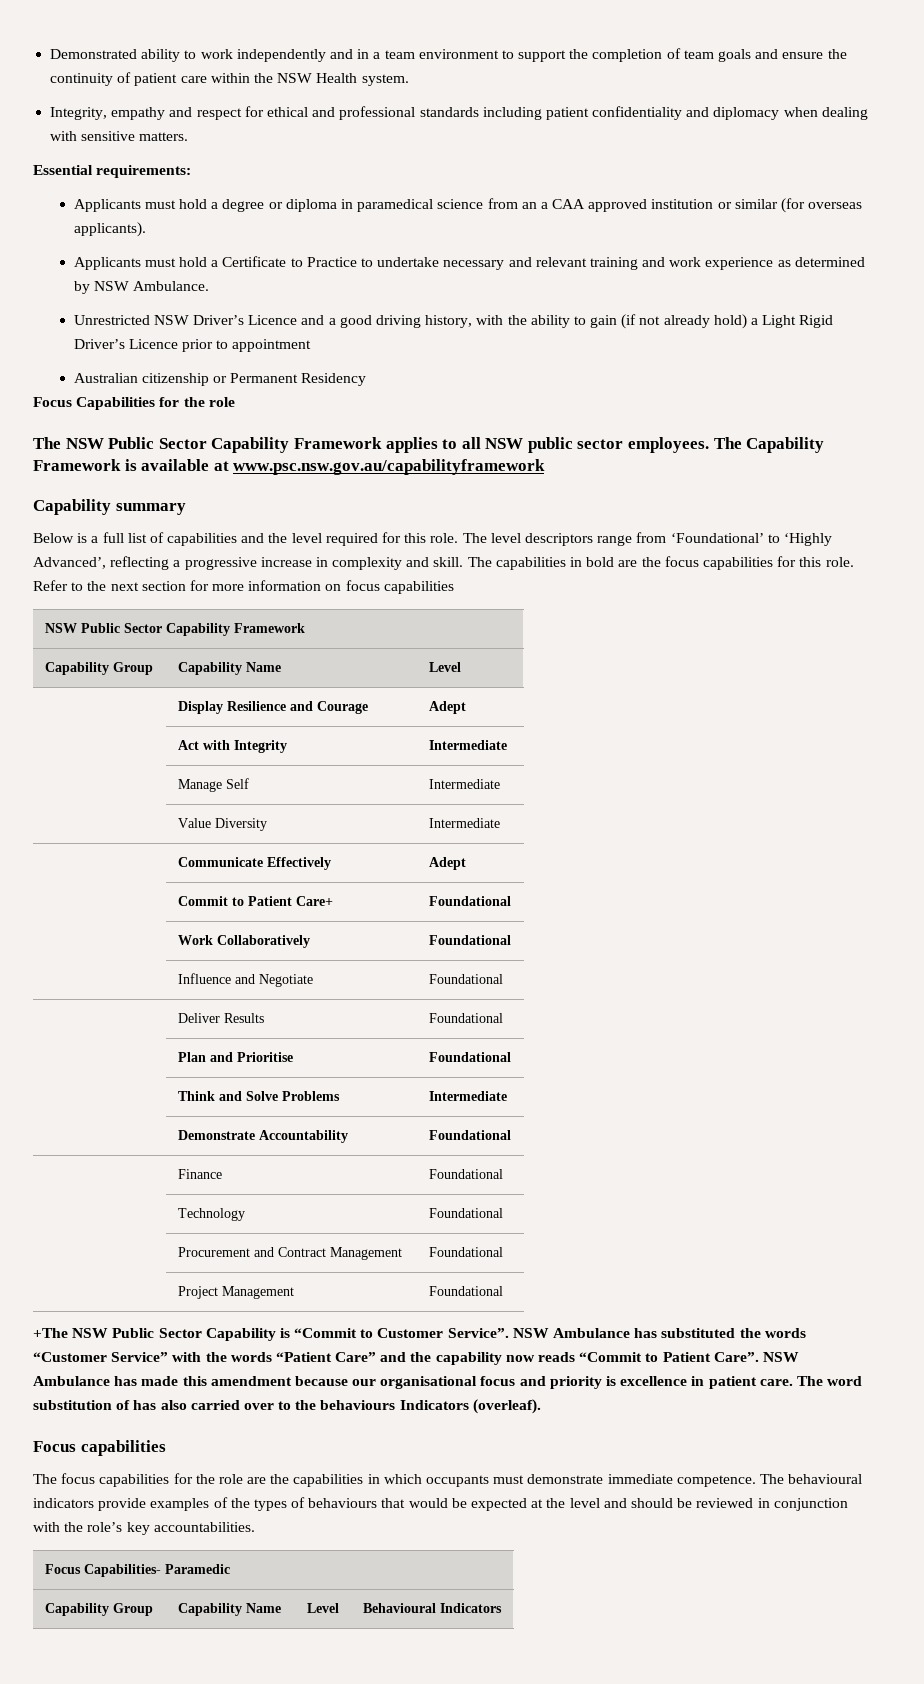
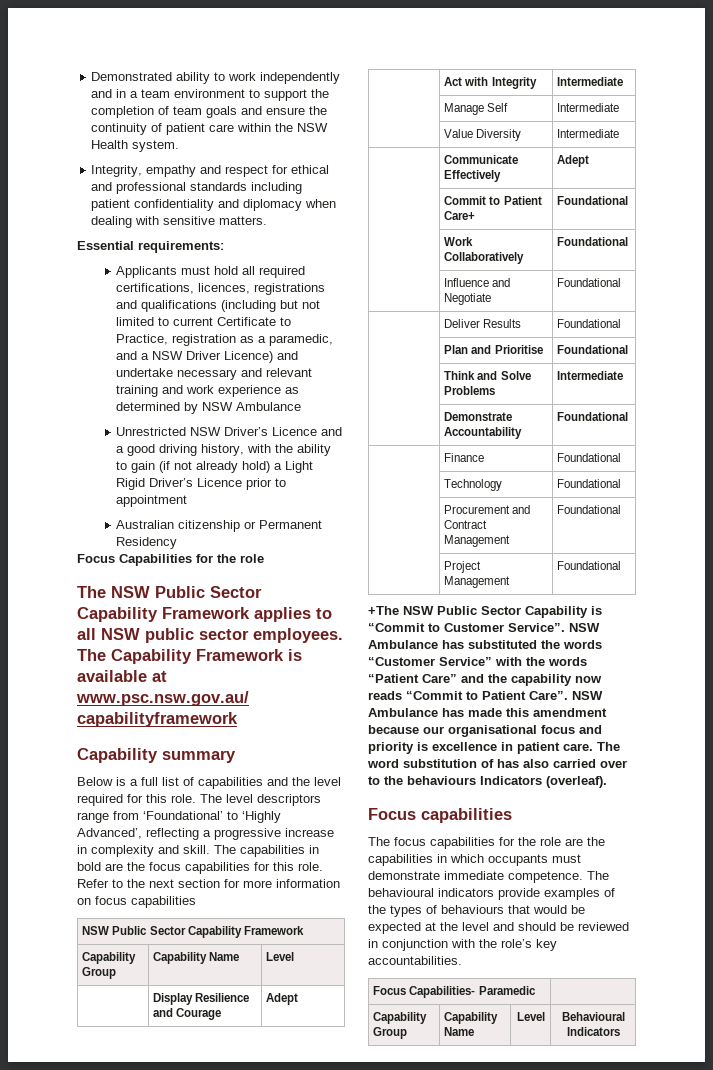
- Applicants must hold a degree or diploma in paramedical science from an a CAA approved institution or similar (for overseas applicants).
- Applicants must hold a Certificate to Practice to undertake necessary and relevant training and work experience as determined by NSW Ambulance.
+ Applicants must hold all required certifications, licences, registrations and qualifications (including but not limited to current Certificate to Practice, registration as a paramedic, and a NSW Driver Licence) and undertake necessary and relevant training and work experience as determined by NSW Ambulance

